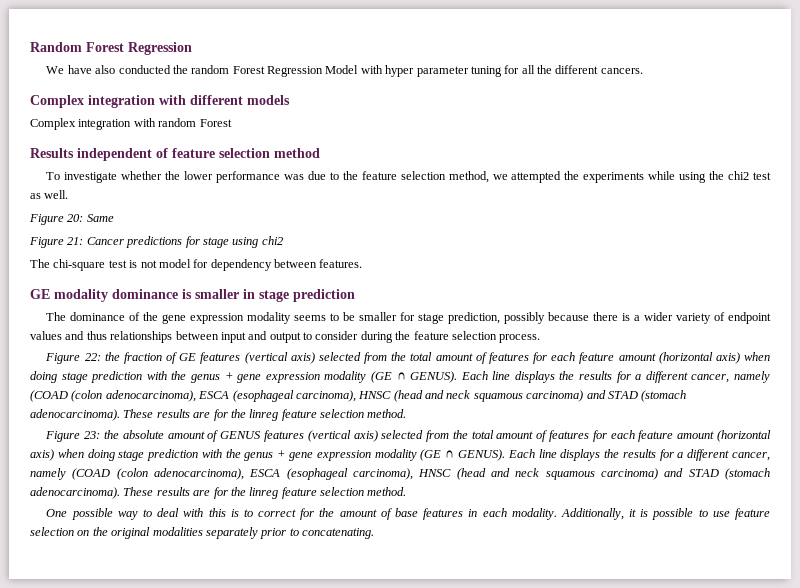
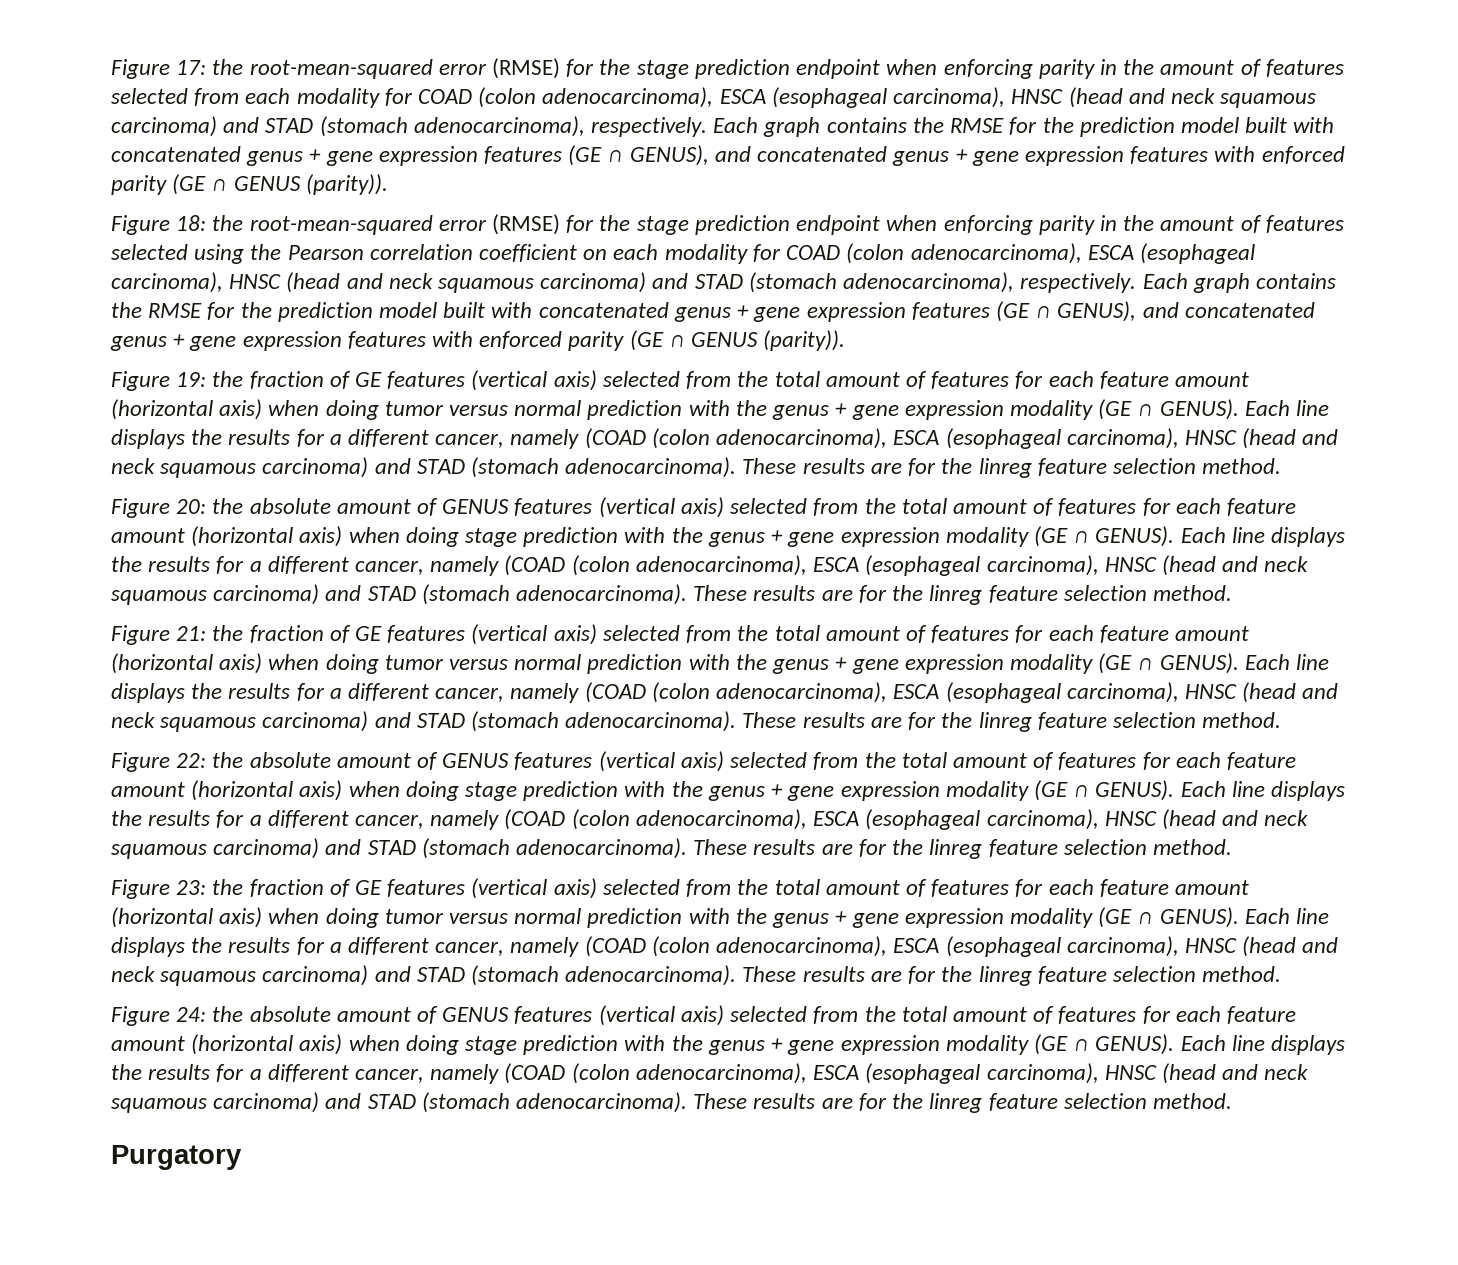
- Random Forest Regression
- We have also conducted the random Forest Regression Model with hyper parameter tuning for all the different cancers.
- Complex integration with different models
- Complex integration with random Forest
- Results independent of feature selection method
- To investigate whether the lower performance was due to the feature selection method, we attempted the experiments while using the chi2 test as well.
- Figure 20: Same
- Figure 21: Cancer predictions for stage using chi2
- The chi-square test is not model for dependency between features.
- GE modality dominance is smaller in stage prediction
- The dominance of the gene expression modality seems to be smaller for stage prediction, possibly because there is a wider variety of endpoint values and thus relationships between input and output to consider during the feature selection process.
- Figure 22: the fraction of GE features (vertical axis) selected from the total amount of features for each feature amount (horizontal axis) when doing stage prediction with the genus + gene expression modality (GE ∩ GENUS).
+ Figure 17: the root-mean-squared error (RMSE) for the stage prediction endpoint when enforcing parity in the amount of features selected from each modality for COAD (colon adenocarcinoma), ESCA (esophageal carcinoma), HNSC (head and neck squamous carcinoma) and STAD (stomach adenocarcinoma), respectively. Each graph contains the RMSE for the prediction model built with concatenated genus + gene expression features (GE ∩ GENUS), and concatenated genus + gene expression features with enforced parity (GE ∩ GENUS (parity)).
+ Figure 18: the root-mean-squared error (RMSE) for the stage prediction endpoint when enforcing parity in the amount of features selected using the Pearson correlation coefficient on each modality for COAD (colon adenocarcinoma), ESCA (esophageal carcinoma), HNSC (head and neck squamous carcinoma) and STAD (stomach adenocarcinoma), respectively. Each graph contains the RMSE for the prediction model built with concatenated genus + gene expression features (GE ∩ GENUS), and concatenated genus + gene expression features with enforced parity (GE ∩ GENUS (parity)).
+ Figure 19: the fraction of GE features (vertical axis) selected from the total amount of features for each feature amount (horizontal axis) when doing tumor versus normal prediction with the genus + gene expression modality (GE ∩ GENUS).
- Figure 23: the absolute amount of GENUS features (vertical axis) selected from the total amount of features for each feature amount (horizontal axis) when doing stage prediction with the genus + gene expression modality (GE ∩ GENUS).
+ Figure 20: the absolute amount of GENUS features (vertical axis) selected from the total amount of features for each feature amount (horizontal axis) when doing stage prediction with the genus + gene expression modality (GE ∩ GENUS).
- One possible way to deal with this is to correct for the amount of base features in each modality. Additionally, it is possible to use feature selection on the original modalities separately prior to concatenating.
+ Figure 21: the fraction of GE features (vertical axis) selected from the total amount of features for each feature amount (horizontal axis) when doing tumor versus normal prediction with the genus + gene expression modality (GE ∩ GENUS). Each line displays the results for a different cancer, namely (COAD (colon adenocarcinoma), ESCA (esophageal carcinoma), HNSC (head and neck squamous carcinoma) and STAD (stomach adenocarcinoma). These results are for the linreg feature selection method.
+ Figure 22: the absolute amount of GENUS features (vertical axis) selected from the total amount of features for each feature amount (horizontal axis) when doing stage prediction with the genus + gene expression modality (GE ∩ GENUS). Each line displays the results for a different cancer, namely (COAD (colon adenocarcinoma), ESCA (esophageal carcinoma), HNSC (head and neck squamous carcinoma) and STAD (stomach adenocarcinoma). These results are for the linreg feature selection method.
+ Figure 23: the fraction of GE features (vertical axis) selected from the total amount of features for each feature amount (horizontal axis) when doing tumor versus normal prediction with the genus + gene expression modality (GE ∩ GENUS). Each line displays the results for a different cancer, namely (COAD (colon adenocarcinoma), ESCA (esophageal carcinoma), HNSC (head and neck squamous carcinoma) and STAD (stomach adenocarcinoma). These results are for the linreg feature selection method.
+ Figure 24: the absolute amount of GENUS features (vertical axis) selected from the total amount of features for each feature amount (horizontal axis) when doing stage prediction with the genus + gene expression modality (GE ∩ GENUS). Each line displays the results for a different cancer, namely (COAD (colon adenocarcinoma), ESCA (esophageal carcinoma), HNSC (head and neck squamous carcinoma) and STAD (stomach adenocarcinoma). These results are for the linreg feature selection method.
+ Purgatory

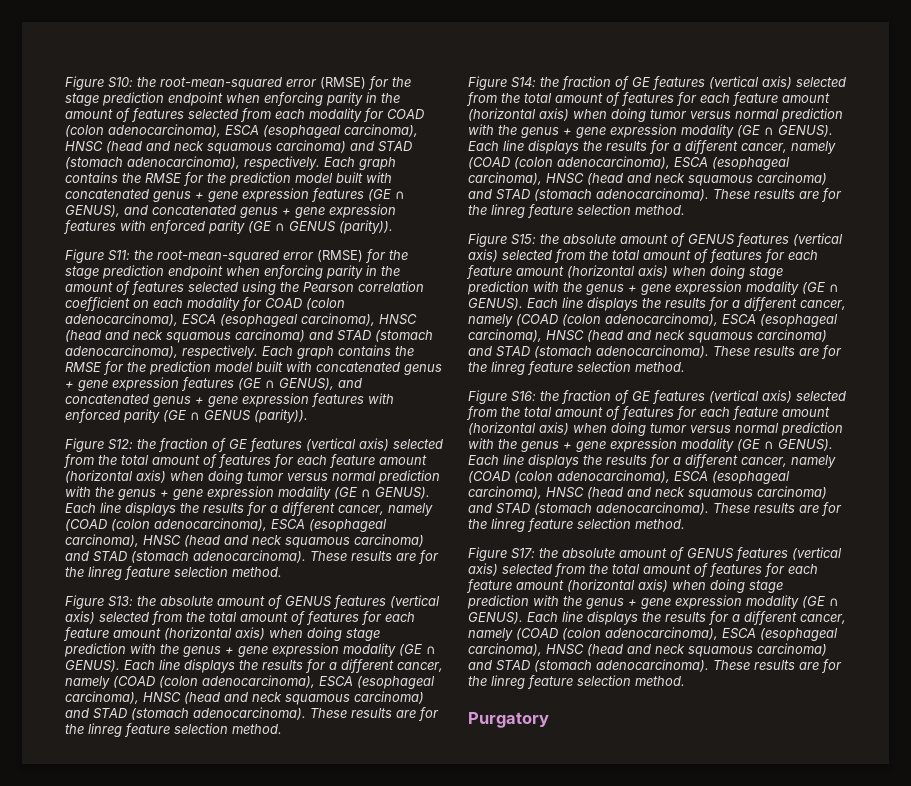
- Figure 17: the root-mean-squared error (RMSE) for the stage prediction endpoint when enforcing parity in the amount of features selected from each modality for COAD (colon adenocarcinoma), ESCA (esophageal carcinoma), HNSC (head and neck squamous carcinoma) and STAD (stomach adenocarcinoma), respectively.
+ Figure S10: the root-mean-squared error (RMSE) for the stage prediction endpoint when enforcing parity in the amount of features selected from each modality for COAD (colon adenocarcinoma), ESCA (esophageal carcinoma), HNSC (head and neck squamous carcinoma) and STAD (stomach adenocarcinoma), respectively.
- Figure 18: the root-mean-squared error (RMSE) for the stage prediction endpoint when enforcing parity in the amount of features selected using the Pearson correlation coefficient on each modality for COAD (colon adenocarcinoma), ESCA (esophageal carcinoma), HNSC (head and neck squamous carcinoma) and STAD (stomach adenocarcinoma), respectively.
+ Figure S11: the root-mean-squared error (RMSE) for the stage prediction endpoint when enforcing parity in the amount of features selected using the Pearson correlation coefficient on each modality for COAD (colon adenocarcinoma), ESCA (esophageal carcinoma), HNSC (head and neck squamous carcinoma) and STAD (stomach adenocarcinoma), respectively.
- Figure 19: the fraction of GE features (vertical axis) selected from the total amount of features for each feature amount (horizontal axis) when doing tumor versus normal prediction with the genus + gene expression modality (GE ∩ GENUS).
+ Figure S12: the fraction of GE features (vertical axis) selected from the total amount of features for each feature amount (horizontal axis) when doing tumor versus normal prediction with the genus + gene expression modality (GE ∩ GENUS).
- Figure 20: the absolute amount of GENUS features (vertical axis) selected from the total amount of features for each feature amount (horizontal axis) when doing stage prediction with the genus + gene expression modality (GE ∩ GENUS).
+ Figure S13: the absolute amount of GENUS features (vertical axis) selected from the total amount of features for each feature amount (horizontal axis) when doing stage prediction with the genus + gene expression modality (GE ∩ GENUS).
- Figure 21: the fraction of GE features (vertical axis) selected from the total amount of features for each feature amount (horizontal axis) when doing tumor versus normal prediction with the genus + gene expression modality (GE ∩ GENUS).
+ Figure S14: the fraction of GE features (vertical axis) selected from the total amount of features for each feature amount (horizontal axis) when doing tumor versus normal prediction with the genus + gene expression modality (GE ∩ GENUS).
- Figure 22: the absolute amount of GENUS features (vertical axis) selected from the total amount of features for each feature amount (horizontal axis) when doing stage prediction with the genus + gene expression modality (GE ∩ GENUS).
+ Figure S15: the absolute amount of GENUS features (vertical axis) selected from the total amount of features for each feature amount (horizontal axis) when doing stage prediction with the genus + gene expression modality (GE ∩ GENUS).
- Figure 23: the fraction of GE features (vertical axis) selected from the total amount of features for each feature amount (horizontal axis) when doing tumor versus normal prediction with the genus + gene expression modality (GE ∩ GENUS).
+ Figure S16: the fraction of GE features (vertical axis) selected from the total amount of features for each feature amount (horizontal axis) when doing tumor versus normal prediction with the genus + gene expression modality (GE ∩ GENUS).
- Figure 24: the absolute amount of GENUS features (vertical axis) selected from the total amount of features for each feature amount (horizontal axis) when doing stage prediction with the genus + gene expression modality (GE ∩ GENUS).
+ Figure S17: the absolute amount of GENUS features (vertical axis) selected from the total amount of features for each feature amount (horizontal axis) when doing stage prediction with the genus + gene expression modality (GE ∩ GENUS).

